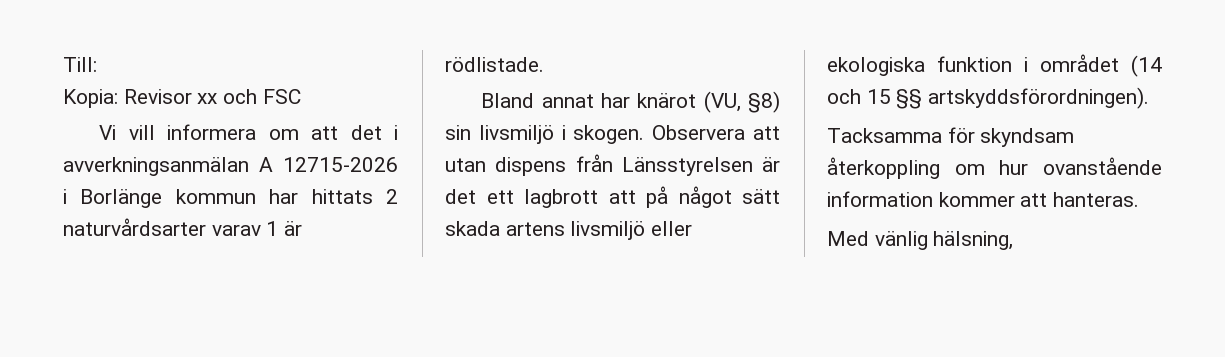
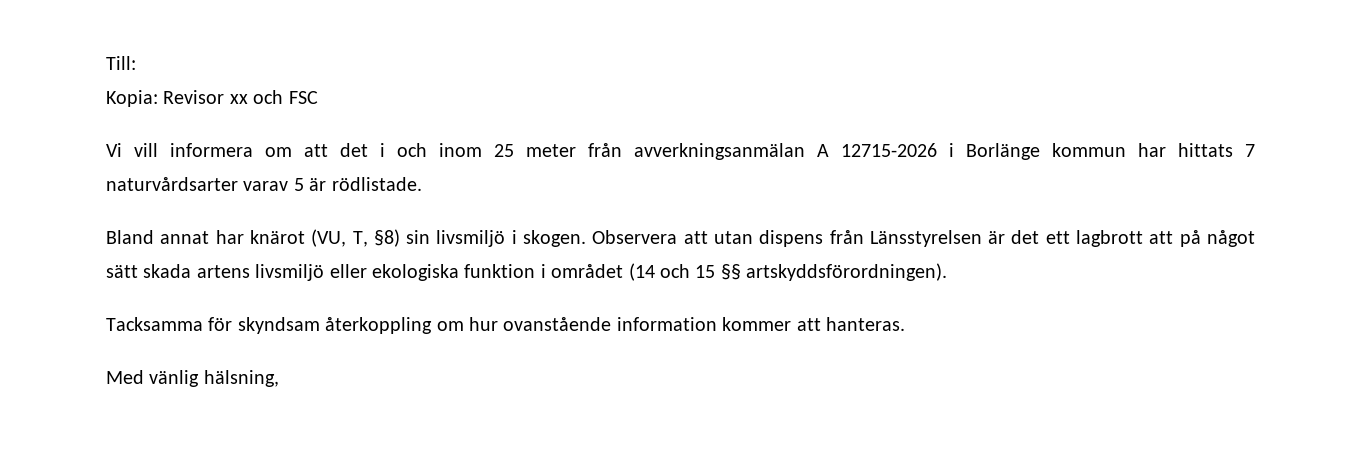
- Vi vill informera om att det i avverkningsanmälan A 12715-2026 i Borlänge kommun har hittats 2 naturvårdsarter varav 1 är rödlistade.
+ Vi vill informera om att det i och inom 25 meter från avverkningsanmälan A 12715-2026 i Borlänge kommun har hittats 7 naturvårdsarter varav 5 är rödlistade.
- Bland annat har knärot (VU, §8) sin livsmiljö i skogen.
+ Bland annat har knärot (VU, T, §8) sin livsmiljö i skogen.

